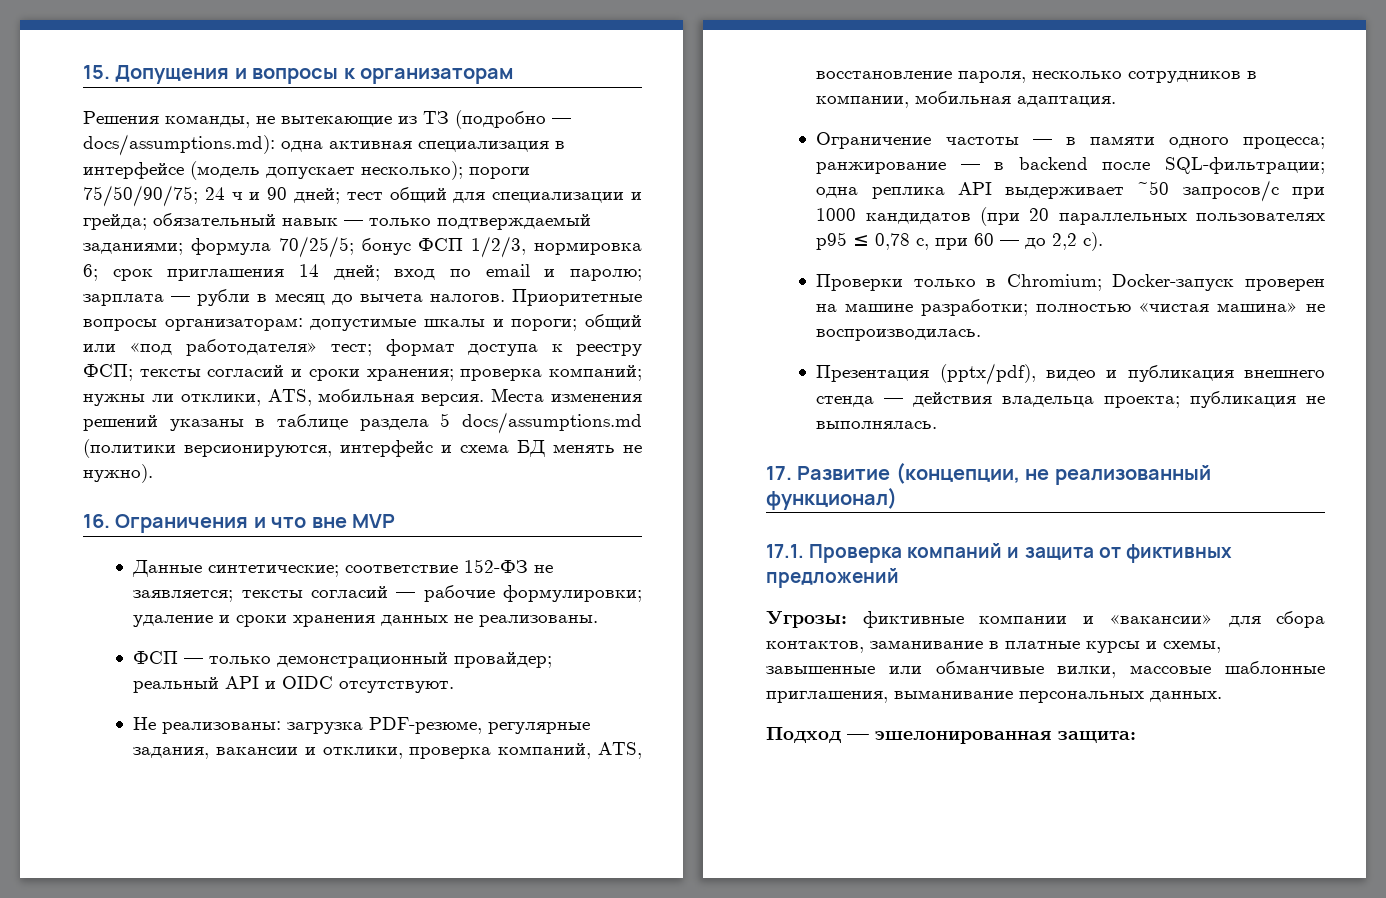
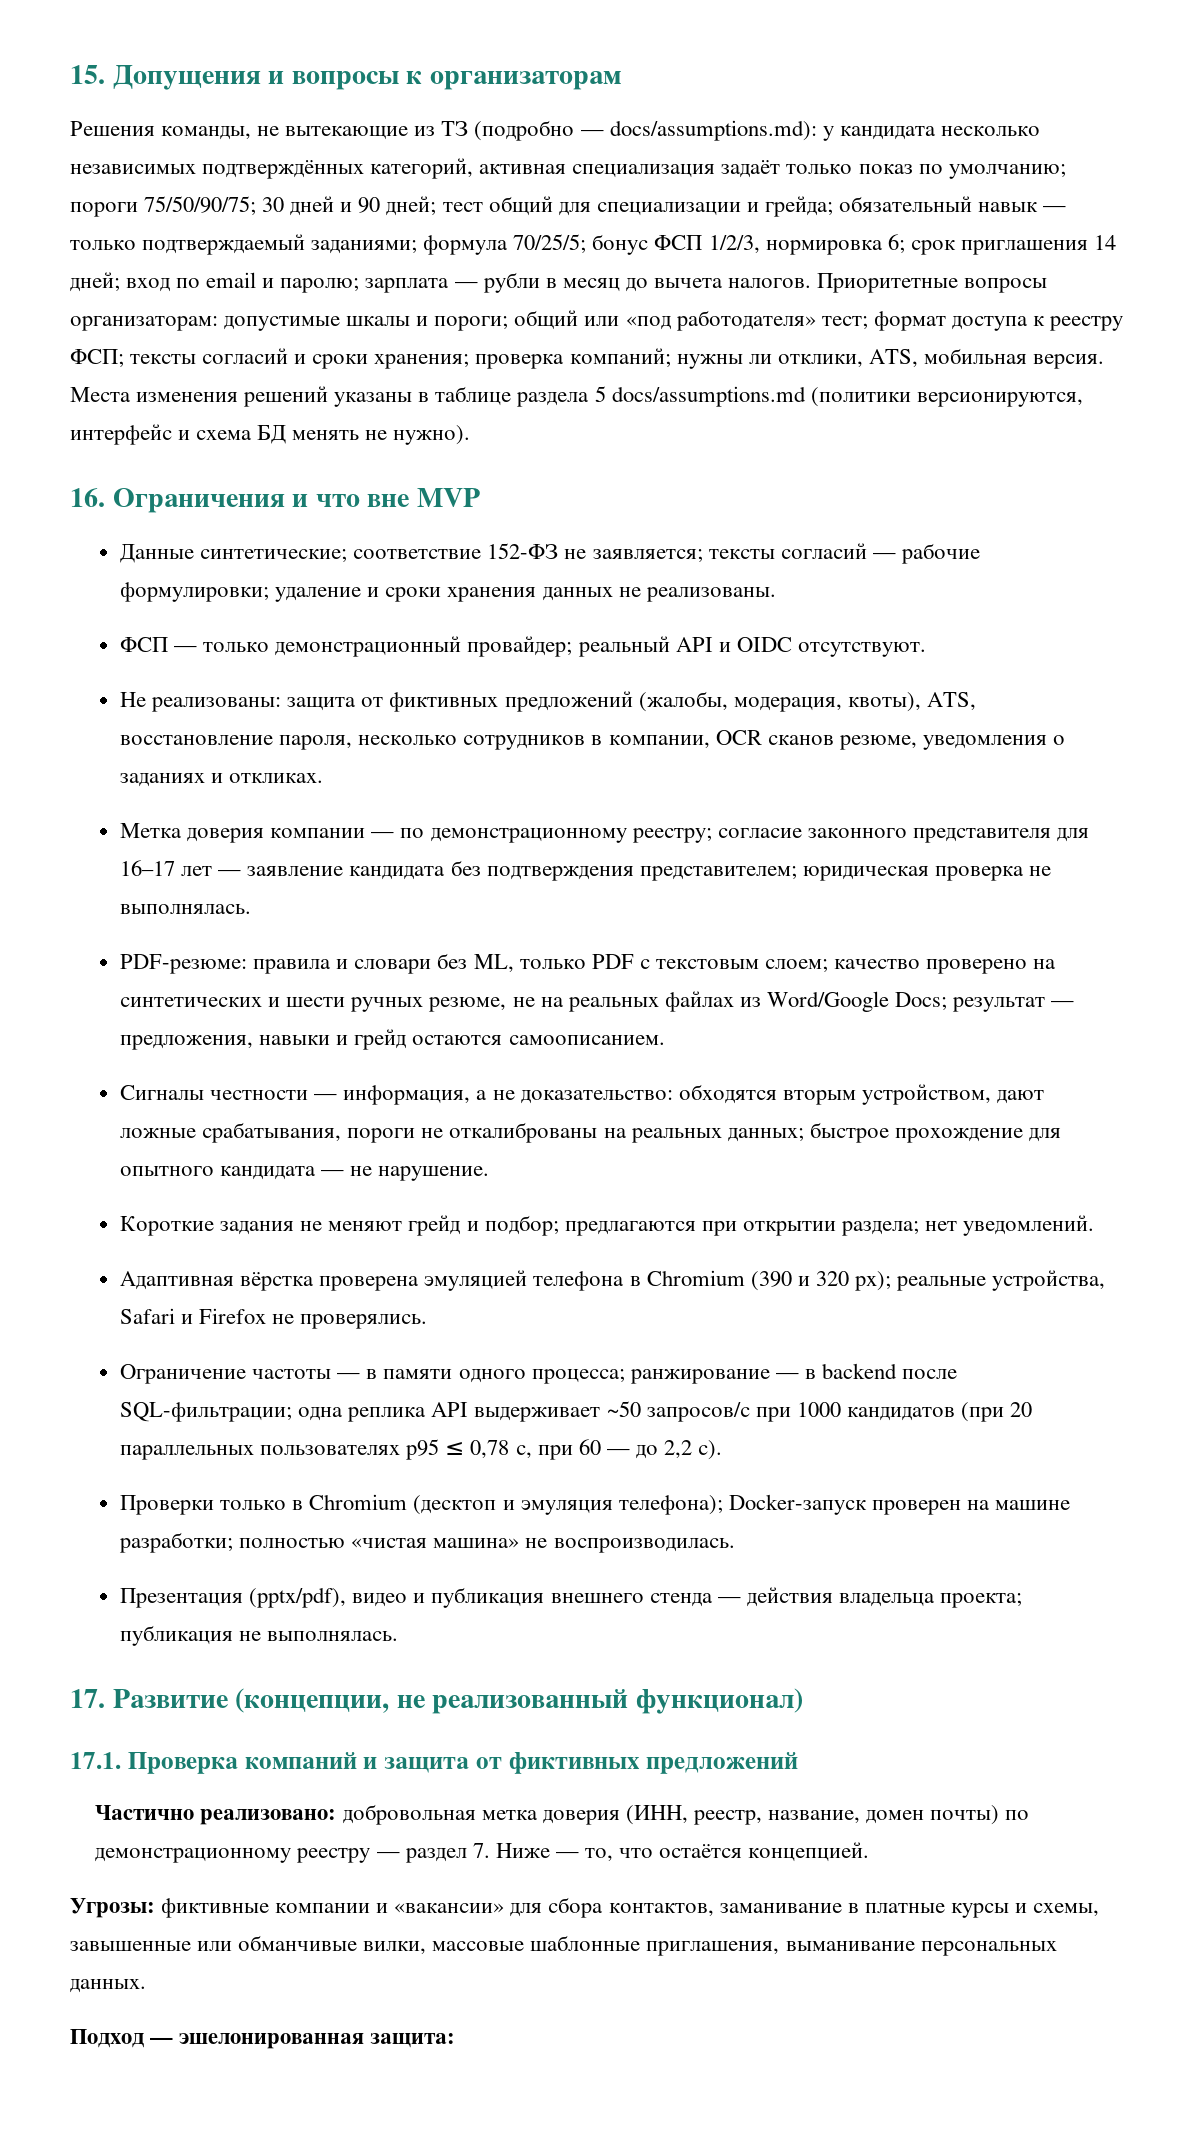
- Решения команды, не вытекающие из ТЗ (подробно — docs/assumptions.md): одна активная специализация в интерфейсе (модель допускает несколько); пороги 75/50/90/75; 24 ч и 90 дней; тест общий для специализации и грейда; обязательный навык — только подтверждаемый заданиями; формула 70/25/5; бонус ФСП 1/2/3, нормировка 6; срок приглашения 14 дней; вход по email и паролю; зарплата — рубли в месяц до вычета налогов.
+ Решения команды, не вытекающие из ТЗ (подробно — docs/assumptions.md): у кандидата несколько независимых подтверждённых категорий, активная специализация задаёт только показ по умолчанию; пороги 75/50/90/75; 30 дней и 90 дней; тест общий для специализации и грейда; обязательный навык — только подтверждаемый заданиями; формула 70/25/5; бонус ФСП 1/2/3, нормировка 6; срок приглашения 14 дней; вход по email и паролю; зарплата — рубли в месяц до вычета налогов.
- Не реализованы: загрузка PDF-резюме, регулярные задания, вакансии и отклики, проверка компаний, ATS, восстановление пароля, несколько сотрудников в компании, мобильная адаптация.
+ Не реализованы: защита от фиктивных предложений (жалобы, модерация, квоты), ATS, восстановление пароля, несколько сотрудников в компании, OCR сканов резюме, уведомления о заданиях и откликах.
+ Метка доверия компании — по демонстрационному реестру; согласие законного представителя для 16–17 лет — заявление кандидата без подтверждения представителем; юридическая проверка не выполнялась.
+ PDF-резюме: правила и словари без ML, только PDF с текстовым слоем; качество проверено на синтетических и шести ручных резюме, не на реальных файлах из Word/Google Docs; результат — предложения, навыки и грейд остаются самоописанием.
+ Сигналы честности — информация, а не доказательство: обходятся вторым устройством, дают ложные срабатывания, пороги не откалиброваны на реальных данных; быстрое прохождение для опытного кандидата — не нарушение.
+ Короткие задания не меняют грейд и подбор; предлагаются при открытии раздела; нет уведомлений.
+ Адаптивная вёрстка проверена эмуляцией телефона в Chromium (390 и 320 px); реальные устройства, Safari и Firefox не проверялись.
- Проверки только в Chromium; Docker-запуск проверен на машине разработки; полностью «чистая машина» не воспроизводилась.
+ Проверки только в Chromium (десктоп и эмуляция телефона); Docker-запуск проверен на машине разработки; полностью «чистая машина» не воспроизводилась.
+ Частично реализовано: добровольная метка доверия (ИНН, реестр, название, домен почты) по демонстрационному реестру — раздел 7. Ниже — то, что остаётся концепцией.

